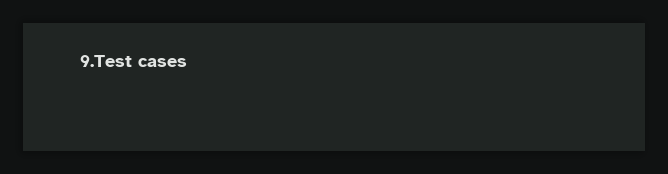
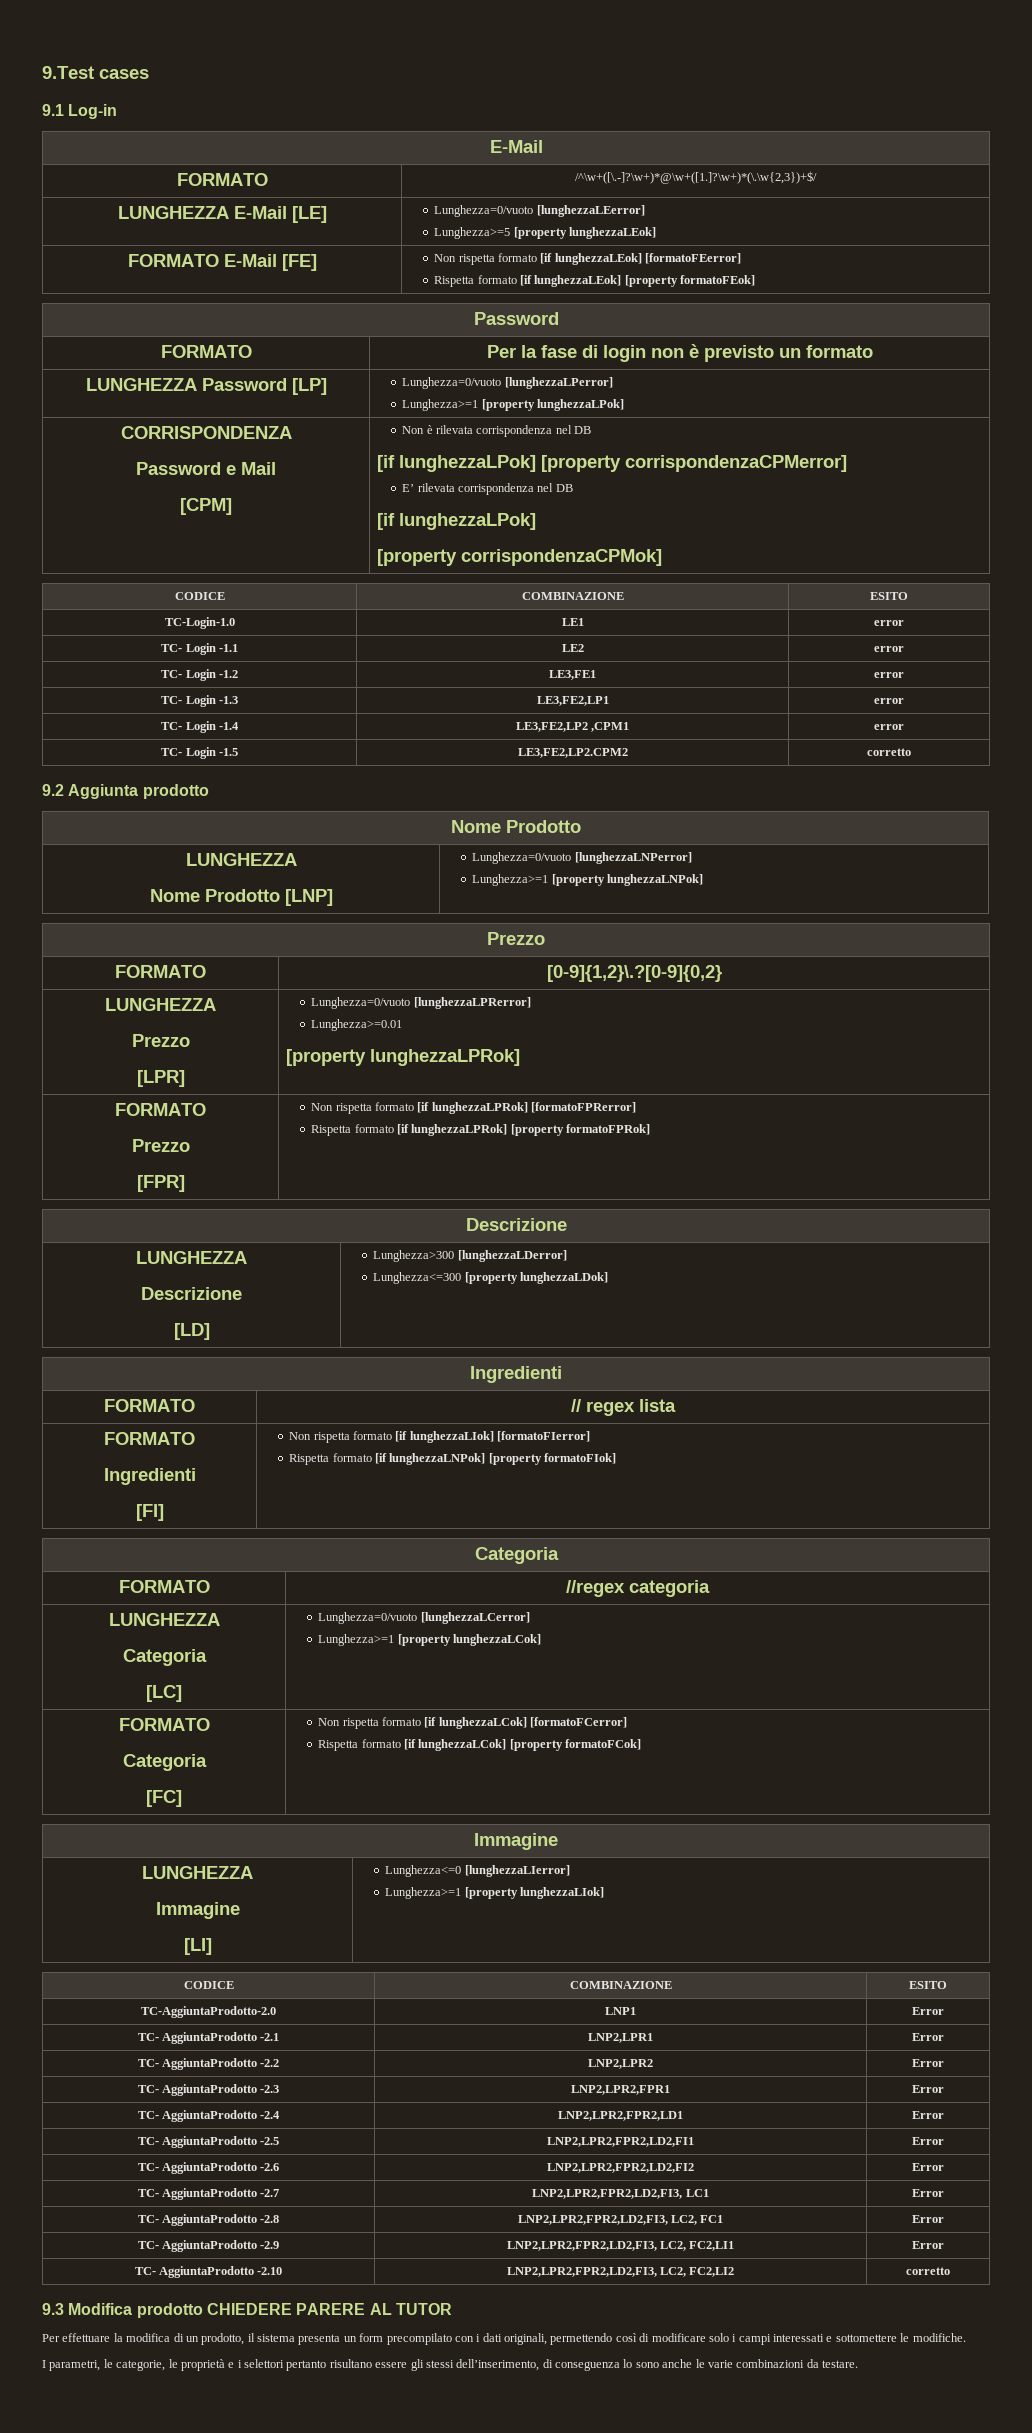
+ 9.1 Log-in
+ E-Mail
+ FORMATO | /^\w+([\.-]?\w+)*@\w+([1.]?\w+)*(\.\w{2,3})+$/
+ LUNGHEZZA E-Mail [LE] | Lunghezza=0/vuoto [lunghezzaLEerror]
+ Lunghezza>=5 [property lunghezzaLEok]
+ FORMATO E-Mail [FE] | Non rispetta formato [if lunghezzaLEok] [formatoFEerror]
+ Rispetta formato [if lunghezzaLEok] [property formatoFEok]
+ Password
+ FORMATO | Per la fase di login non è previsto un formato
+ LUNGHEZZA Password [LP] | Lunghezza=0/vuoto [lunghezzaLPerror]
+ Lunghezza>=1 [property lunghezzaLPok]
+ CORRISPONDENZA
+ Password e Mail
+ [CPM] | Non è rilevata corrispondenza nel DB
+ [if lunghezzaLPok] [property corrispondenzaCPMerror]
+ E’ rilevata corrispondenza nel DB
+ [if lunghezzaLPok]
+ [property corrispondenzaCPMok]
+ CODICE | COMBINAZIONE | ESITO
+ TC-Login-1.0 | LE1 | error
+ TC- Login -1.1 | LE2 | error
+ TC- Login -1.2 | LE3,FE1 | error
+ TC- Login -1.3 | LE3,FE2,LP1 | error
+ TC- Login -1.4 | LE3,FE2,LP2 ,CPM1 | error
+ TC- Login -1.5 | LE3,FE2,LP2.CPM2 | corretto
+ 9.2 Aggiunta prodotto
+ Nome Prodotto
+ LUNGHEZZA
+ Nome Prodotto [LNP] | Lunghezza=0/vuoto [lunghezzaLNPerror]
+ Lunghezza>=1 [property lunghezzaLNPok]
+ Prezzo
+ FORMATO | [0-9]{1,2}\.?[0-9]{0,2}
+ LUNGHEZZA
+ Prezzo
+ [LPR] | Lunghezza=0/vuoto [lunghezzaLPRerror]
+ Lunghezza>=0.01
+ [property lunghezzaLPRok]
+ FORMATO
+ Prezzo
+ [FPR] | Non rispetta formato [if lunghezzaLPRok] [formatoFPRerror]
+ Rispetta formato [if lunghezzaLPRok] [property formatoFPRok]
+ Descrizione
+ LUNGHEZZA
+ Descrizione
+ [LD] | Lunghezza>300 [lunghezzaLDerror]
+ Lunghezza<=300 [property lunghezzaLDok]
+ Ingredienti
+ FORMATO | // regex lista
+ FORMATO
+ Ingredienti
+ [FI] | Non rispetta formato [if lunghezzaLIok] [formatoFIerror]
+ Rispetta formato [if lunghezzaLNPok] [property formatoFIok]
+ Categoria
+ FORMATO | //regex categoria
+ LUNGHEZZA
+ Categoria
+ [LC] | Lunghezza=0/vuoto [lunghezzaLCerror]
+ Lunghezza>=1 [property lunghezzaLCok]
+ FORMATO
+ Categoria
+ [FC] | Non rispetta formato [if lunghezzaLCok] [formatoFCerror]
+ Rispetta formato [if lunghezzaLCok] [property formatoFCok]
+ Immagine
+ LUNGHEZZA
+ Immagine
+ [LI] | Lunghezza<=0 [lunghezzaLIerror]
+ Lunghezza>=1 [property lunghezzaLIok]
+ CODICE | COMBINAZIONE | ESITO
+ TC-AggiuntaProdotto-2.0 | LNP1 | Error
+ TC- AggiuntaProdotto -2.1 | LNP2,LPR1 | Error
+ TC- AggiuntaProdotto -2.2 | LNP2,LPR2 | Error
+ TC- AggiuntaProdotto -2.3 | LNP2,LPR2,FPR1 | Error
+ TC- AggiuntaProdotto -2.4 | LNP2,LPR2,FPR2,LD1 | Error
+ TC- AggiuntaProdotto -2.5 | LNP2,LPR2,FPR2,LD2,FI1 | Error
+ TC- AggiuntaProdotto -2.6 | LNP2,LPR2,FPR2,LD2,FI2 | Error
+ TC- AggiuntaProdotto -2.7 | LNP2,LPR2,FPR2,LD2,FI3, LC1 | Error
+ TC- AggiuntaProdotto -2.8 | LNP2,LPR2,FPR2,LD2,FI3, LC2, FC1 | Error
+ TC- AggiuntaProdotto -2.9 | LNP2,LPR2,FPR2,LD2,FI3, LC2, FC2,LI1 | Error
+ TC- AggiuntaProdotto -2.10 | LNP2,LPR2,FPR2,LD2,FI3, LC2, FC2,LI2 | corretto
+ 9.3 Modifica prodotto CHIEDERE PARERE AL TUTOR
+ Per effettuare la modifica di un prodotto, il sistema presenta un form precompilato con i dati originali, permettendo così di modificare solo i campi interessati e sottomettere le modifiche.
+ I parametri, le categorie, le proprietà e i selettori pertanto risultano essere gli stessi dell’inserimento, di conseguenza lo sono anche le varie combinazioni da testare.

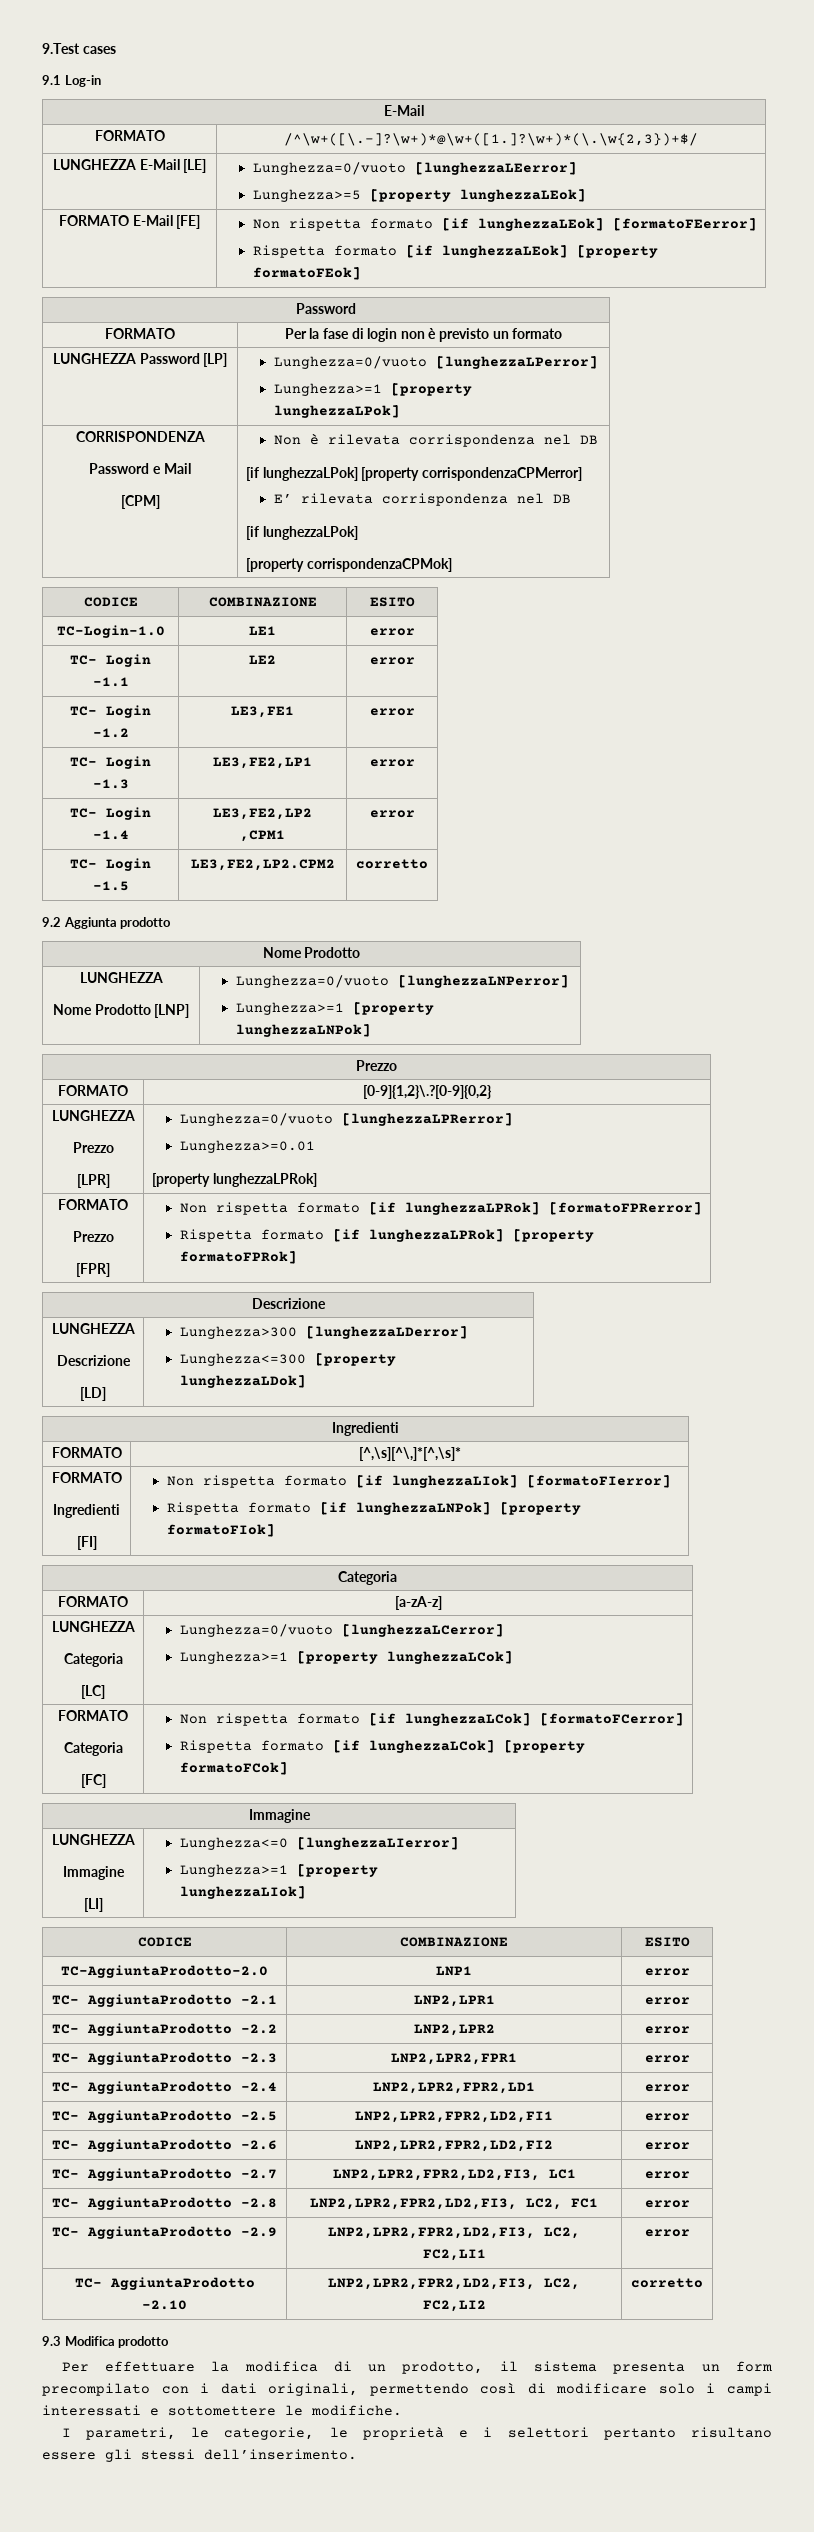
- FORMATO | // regex lista
+ FORMATO | [^,\s][^\,]*[^,\s]*
- FORMATO | //regex categoria
+ FORMATO | [a-zA-z]
- TC-AggiuntaProdotto-2.0 | LNP1 | Error
+ TC-AggiuntaProdotto-2.0 | LNP1 | error
- TC- AggiuntaProdotto -2.1 | LNP2,LPR1 | Error
+ TC- AggiuntaProdotto -2.1 | LNP2,LPR1 | error
- TC- AggiuntaProdotto -2.2 | LNP2,LPR2 | Error
+ TC- AggiuntaProdotto -2.2 | LNP2,LPR2 | error
- TC- AggiuntaProdotto -2.3 | LNP2,LPR2,FPR1 | Error
+ TC- AggiuntaProdotto -2.3 | LNP2,LPR2,FPR1 | error
- TC- AggiuntaProdotto -2.4 | LNP2,LPR2,FPR2,LD1 | Error
+ TC- AggiuntaProdotto -2.4 | LNP2,LPR2,FPR2,LD1 | error
- TC- AggiuntaProdotto -2.5 | LNP2,LPR2,FPR2,LD2,FI1 | Error
+ TC- AggiuntaProdotto -2.5 | LNP2,LPR2,FPR2,LD2,FI1 | error
- TC- AggiuntaProdotto -2.6 | LNP2,LPR2,FPR2,LD2,FI2 | Error
+ TC- AggiuntaProdotto -2.6 | LNP2,LPR2,FPR2,LD2,FI2 | error
- TC- AggiuntaProdotto -2.7 | LNP2,LPR2,FPR2,LD2,FI3, LC1 | Error
+ TC- AggiuntaProdotto -2.7 | LNP2,LPR2,FPR2,LD2,FI3, LC1 | error
- TC- AggiuntaProdotto -2.8 | LNP2,LPR2,FPR2,LD2,FI3, LC2, FC1 | Error
+ TC- AggiuntaProdotto -2.8 | LNP2,LPR2,FPR2,LD2,FI3, LC2, FC1 | error
- TC- AggiuntaProdotto -2.9 | LNP2,LPR2,FPR2,LD2,FI3, LC2, FC2,LI1 | Error
+ TC- AggiuntaProdotto -2.9 | LNP2,LPR2,FPR2,LD2,FI3, LC2, FC2,LI1 | error
- 9.3 Modifica prodotto CHIEDERE PARERE AL TUTOR
+ 9.3 Modifica prodotto
- I parametri, le categorie, le proprietà e i selettori pertanto risultano essere gli stessi dell’inserimento, di conseguenza lo sono anche le varie combinazioni da testare.
+ I parametri, le categorie, le proprietà e i selettori pertanto risultano essere gli stessi dell’inserimento.

